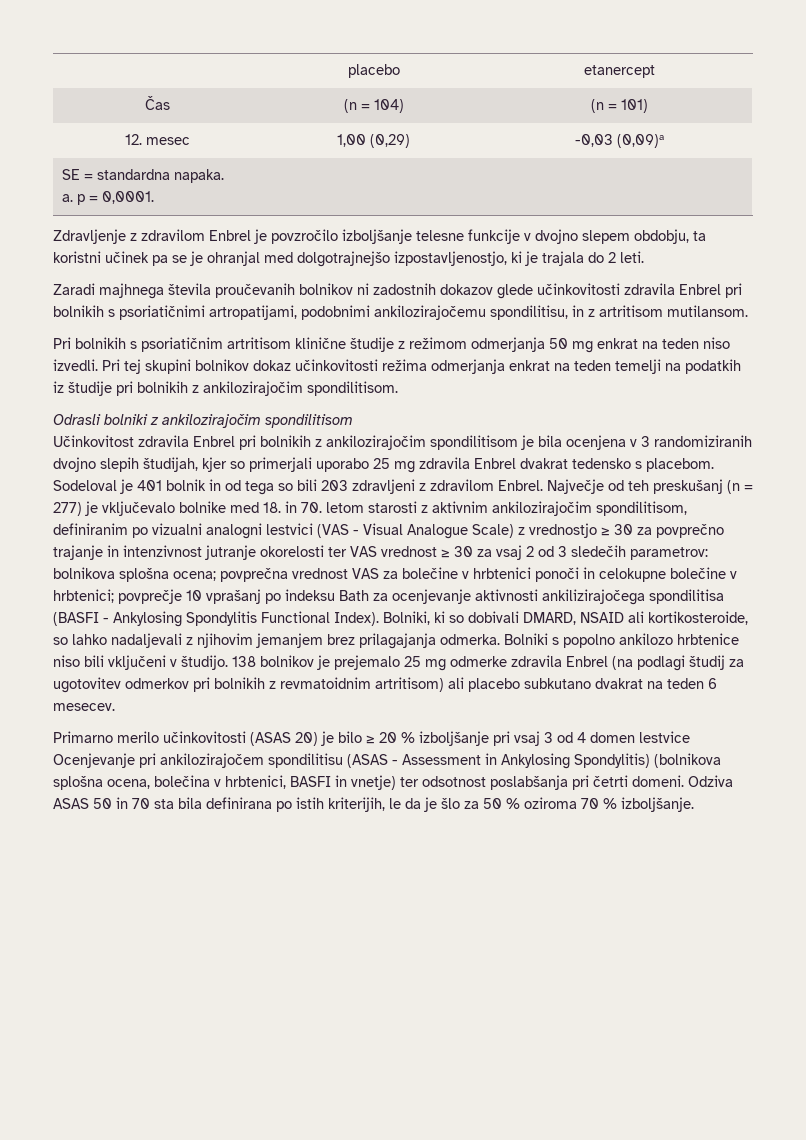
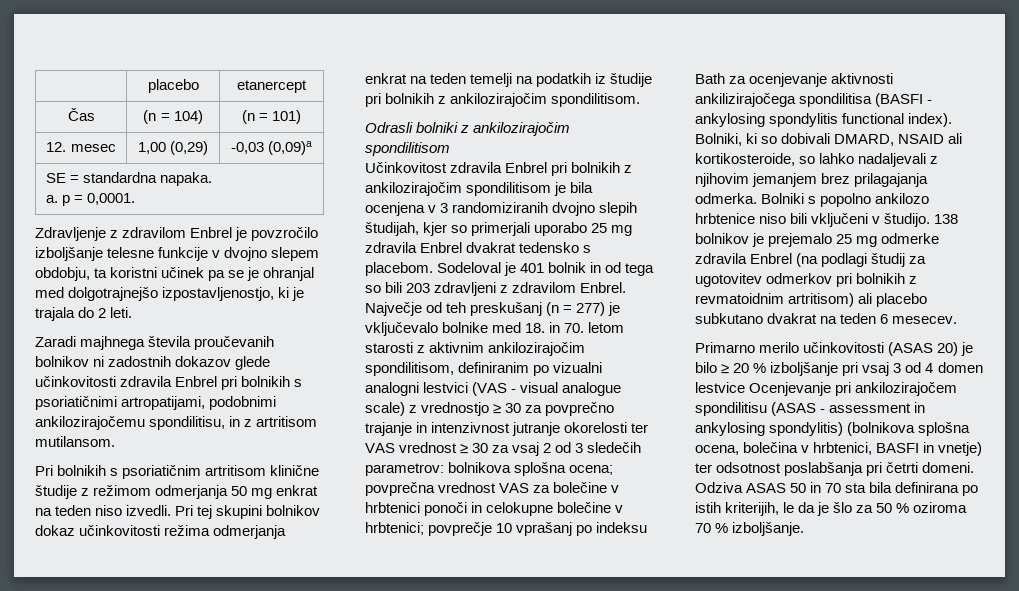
- Največje od teh preskušanj (n = 277) je vključevalo bolnike med 18. in 70. letom starosti z aktivnim ankilozirajočim spondilitisom, definiranim po vizualni analogni lestvici (VAS - Visual Analogue Scale) z vrednostjo ≥ 30 za povprečno trajanje in intenzivnost jutranje okorelosti ter VAS vrednost ≥ 30 za vsaj 2 od 3 sledečih parametrov:
+ Največje od teh preskušanj (n = 277) je vključevalo bolnike med 18. in 70. letom starosti z aktivnim ankilozirajočim spondilitisom, definiranim po vizualni analogni lestvici (VAS - visual analogue scale) z vrednostjo ≥ 30 za povprečno trajanje in intenzivnost jutranje okorelosti ter VAS vrednost ≥ 30 za vsaj 2 od 3 sledečih parametrov:
- povprečje 10 vprašanj po indeksu Bath za ocenjevanje aktivnosti ankilizirajočega spondilitisa (BASFI - Ankylosing Spondylitis Functional Index).
+ povprečje 10 vprašanj po indeksu Bath za ocenjevanje aktivnosti ankilizirajočega spondilitisa (BASFI - ankylosing spondylitis functional index).
- Primarno merilo učinkovitosti (ASAS 20) je bilo ≥ 20 % izboljšanje pri vsaj 3 od 4 domen lestvice Ocenjevanje pri ankilozirajočem spondilitisu (ASAS - Assessment in Ankylosing Spondylitis) (bolnikova splošna ocena, bolečina v hrbtenici, BASFI in vnetje) ter odsotnost poslabšanja pri četrti domeni.
+ Primarno merilo učinkovitosti (ASAS 20) je bilo ≥ 20 % izboljšanje pri vsaj 3 od 4 domen lestvice Ocenjevanje pri ankilozirajočem spondilitisu (ASAS - assessment in ankylosing spondylitis) (bolnikova splošna ocena, bolečina v hrbtenici, BASFI in vnetje) ter odsotnost poslabšanja pri četrti domeni.

